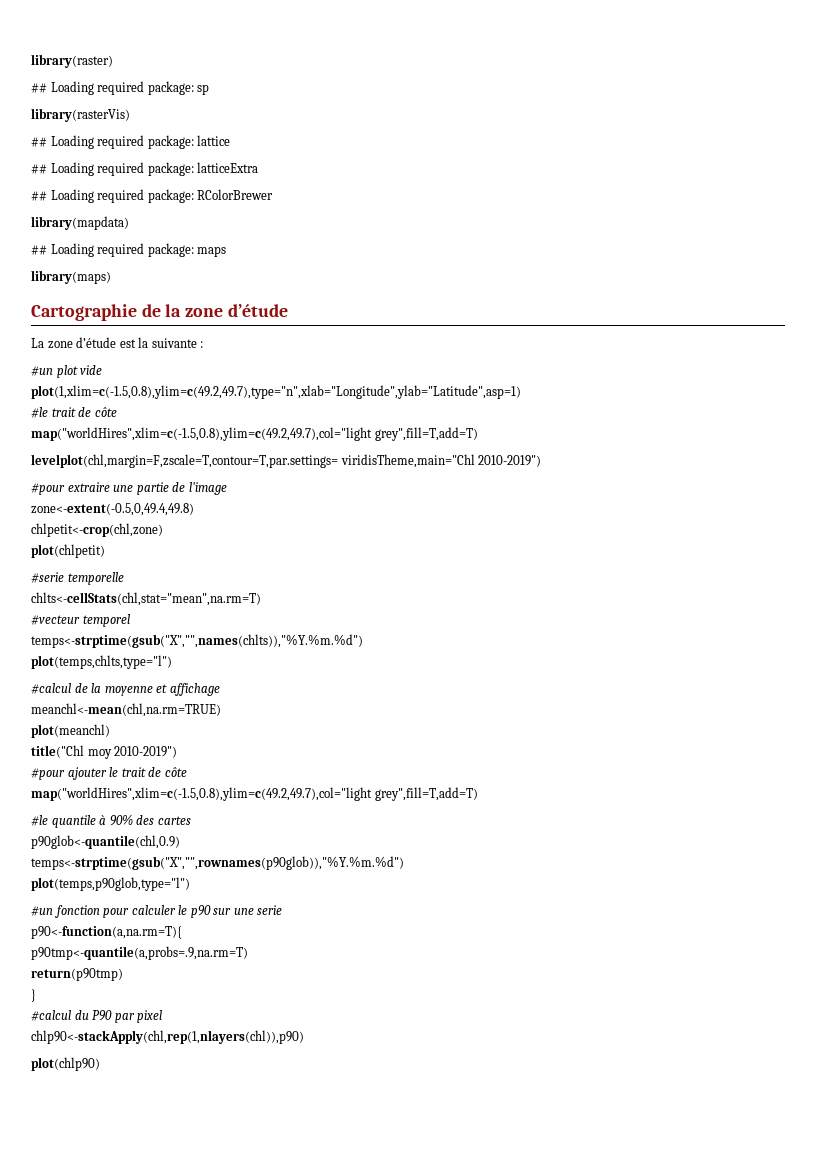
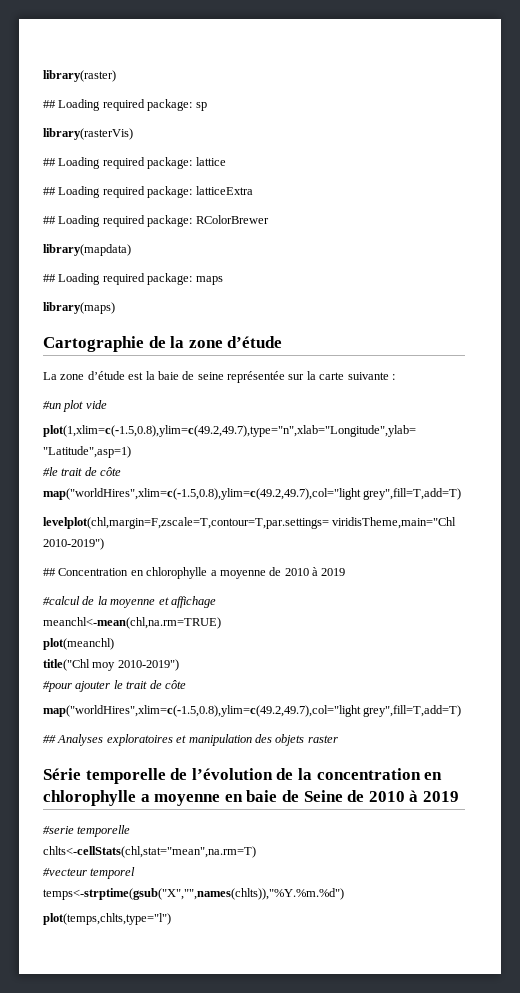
- La zone d’étude est la suivante :
+ La zone d’étude est la baie de seine représentée sur la carte suivante :
- #pour extraire une partie de l'image
- zone<-extent(-0.5,0,49.4,49.8)
- chlpetit<-crop(chl,zone)
- plot(chlpetit)
- #serie temporelle
- chlts<-cellStats(chl,stat="mean",na.rm=T)
- #vecteur temporel
- temps<-strptime(gsub("X","",names(chlts)),"%Y.%m.%d")
- plot(temps,chlts,type="l")
+ ## Concentration en chlorophylle a moyenne de 2010 à 2019
- #le quantile à 90% des cartes
- p90glob<-quantile(chl,0.9)
- temps<-strptime(gsub("X","",rownames(p90glob)),"%Y.%m.%d")
- plot(temps,p90glob,type="l")
- #un fonction pour calculer le p90 sur une serie
- p90<-function(a,na.rm=T){
- p90tmp<-quantile(a,probs=.9,na.rm=T)
- return(p90tmp)
- }
- #calcul du P90 par pixel
- chlp90<-stackApply(chl,rep(1,nlayers(chl)),p90)
- plot(chlp90)
+ ## Analyses exploratoires et manipulation des objets raster
+ Série temporelle de l’évolution de la concentration en chlorophylle a moyenne en baie de Seine de 2010 à 2019
+ #serie temporelle
+ chlts<-cellStats(chl,stat="mean",na.rm=T)
+ #vecteur temporel
+ temps<-strptime(gsub("X","",names(chlts)),"%Y.%m.%d")
+ plot(temps,chlts,type="l")

